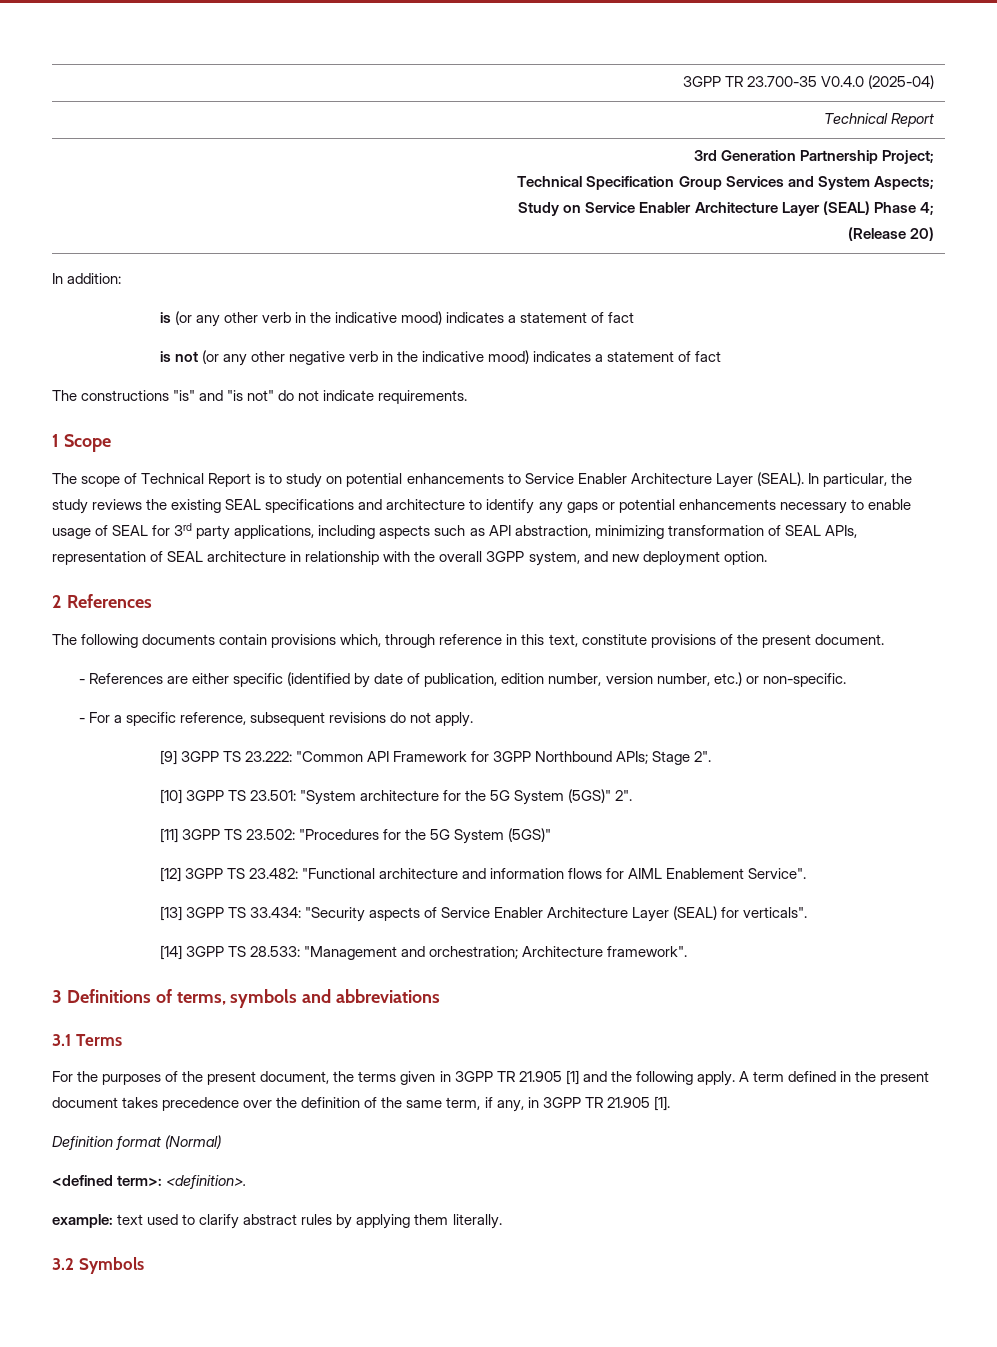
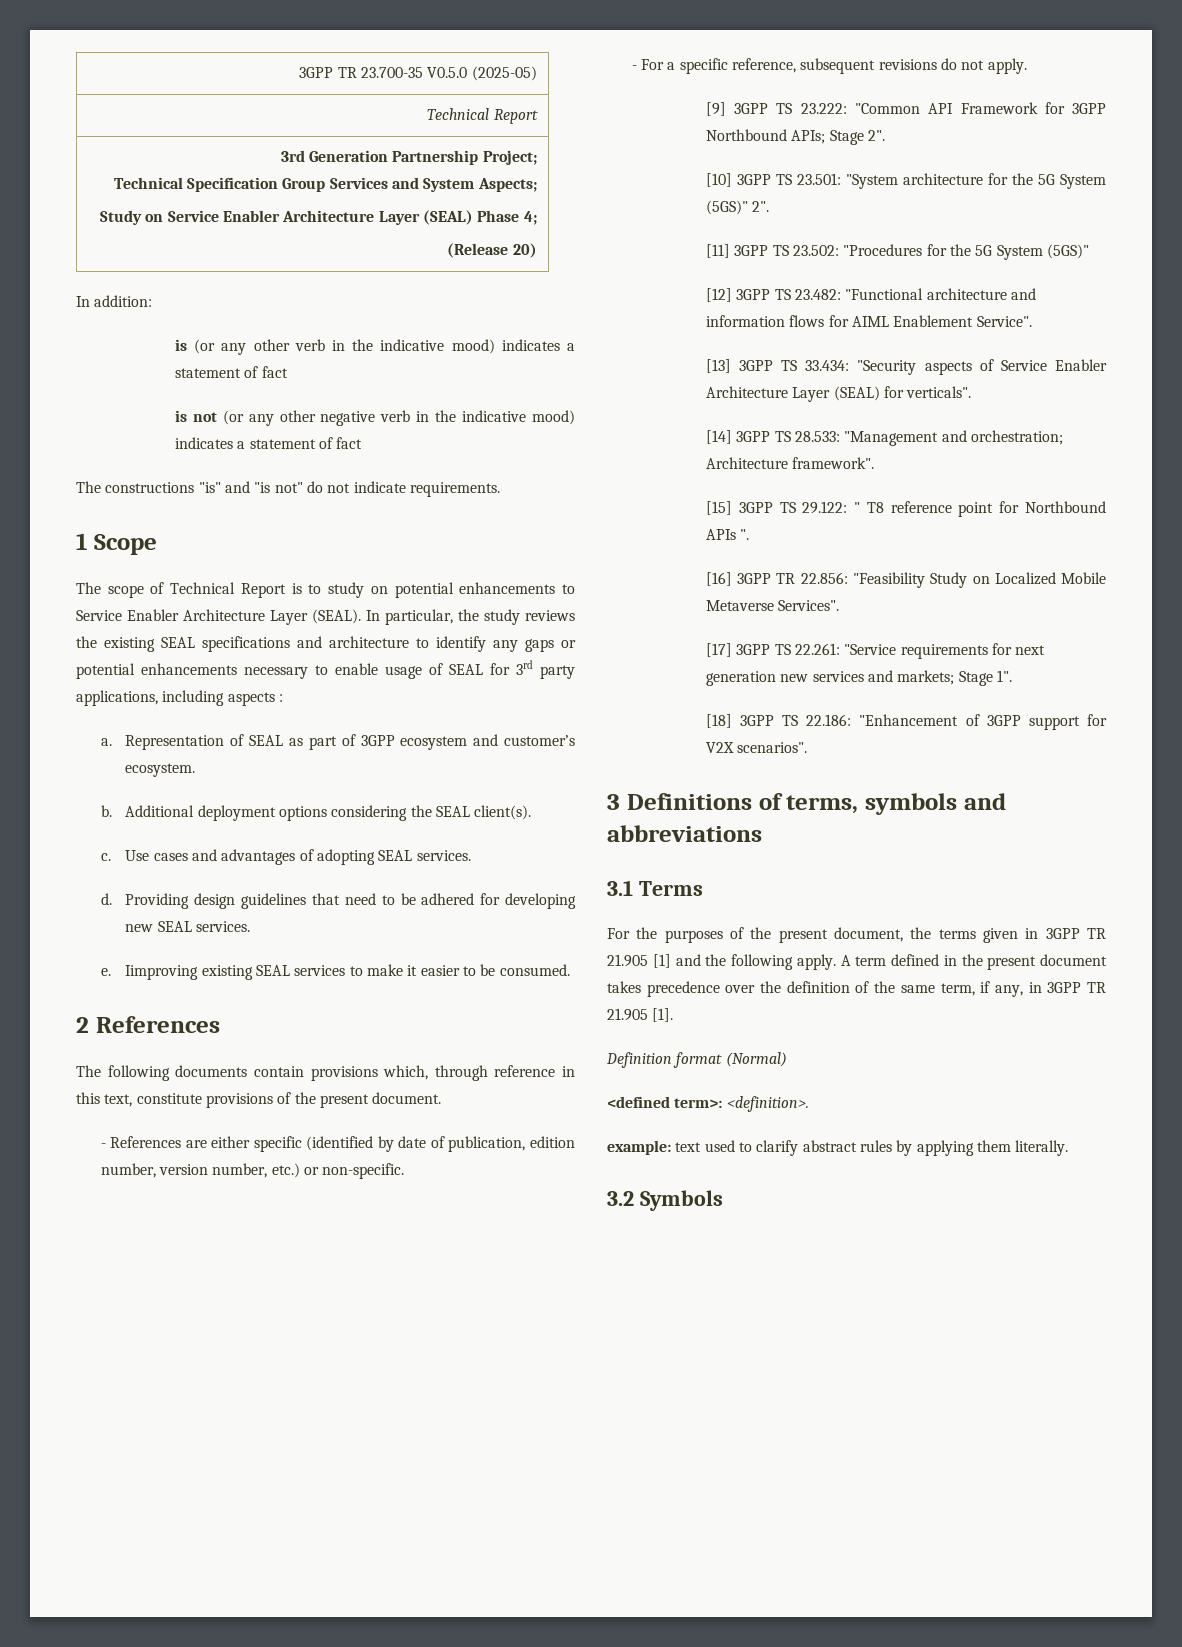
- 3GPP TR 23.700-35 V0.4.0 (2025-04)
+ 3GPP TR 23.700-35 V0.5.0 (2025-05)
- In particular, the study reviews the existing SEAL specifications and architecture to identify any gaps or potential enhancements necessary to enable usage of SEAL for 3rd party applications, including aspects such as API abstraction, minimizing transformation of SEAL APIs, representation of SEAL architecture in relationship with the overall 3GPP system, and new deployment option.
+ In particular, the study reviews the existing SEAL specifications and architecture to identify any gaps or potential enhancements necessary to enable usage of SEAL for 3rd party applications, including aspects :
+ a. Representation of SEAL as part of 3GPP ecosystem and customer’s ecosystem.
+ b. Additional deployment options considering the SEAL client(s).
+ c. Use cases and advantages of adopting SEAL services.
+ d. Providing design guidelines that need to be adhered for developing new SEAL services.
+ e. Iimproving existing SEAL services to make it easier to be consumed.
+ [15] 3GPP TS 29.122: " T8 reference point for Northbound APIs ".
+ [16] 3GPP TR 22.856: "Feasibility Study on Localized Mobile Metaverse Services".
+ [17] 3GPP TS 22.261: "Service requirements for next generation new services and markets; Stage 1".
+ [18] 3GPP TS 22.186: "Enhancement of 3GPP support for V2X scenarios".

